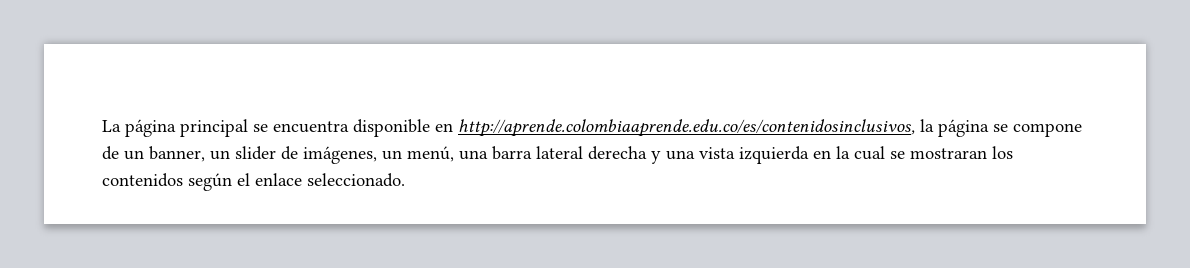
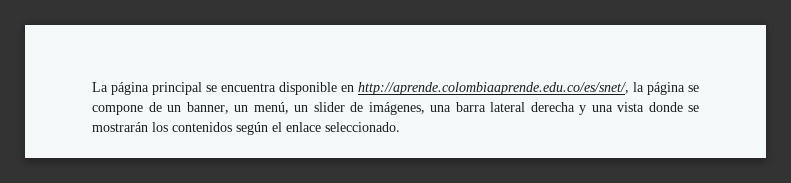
- La página principal se encuentra disponible en http://aprende.colombiaaprende.edu.co/es/contenidosinclusivos, la página se compone de un banner, un slider de imágenes, un menú, una barra lateral derecha y una vista izquierda en la cual se mostraran los contenidos según el enlace seleccionado.
+ La página principal se encuentra disponible en http://aprende.colombiaaprende.edu.co/es/snet/, la página se compone de un banner, un menú, un slider de imágenes, una barra lateral derecha y una vista donde se mostrarán los contenidos según el enlace seleccionado.

